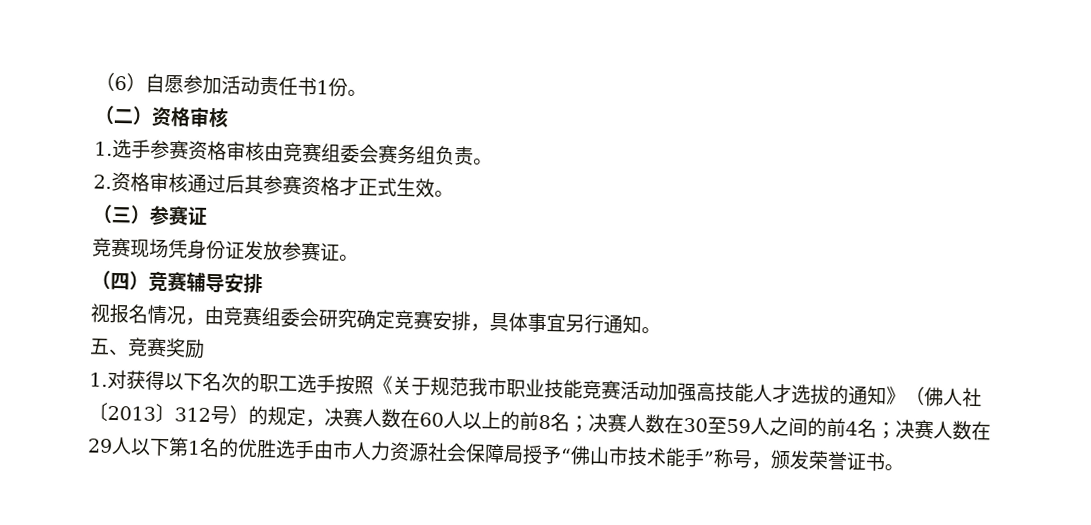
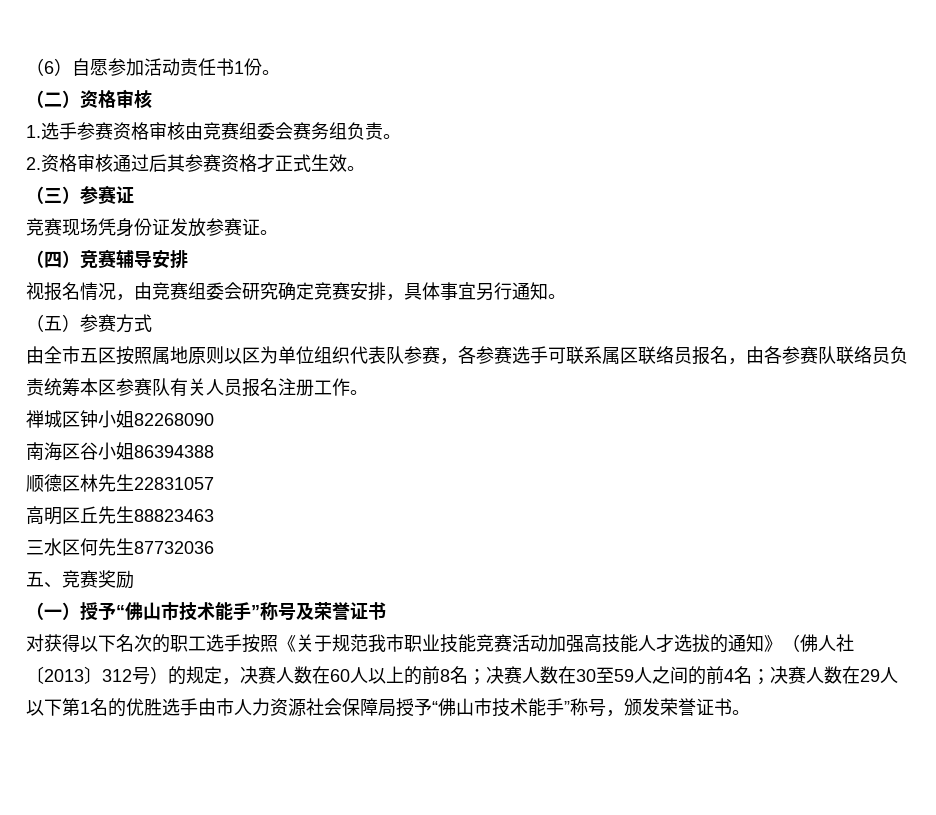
+ （五）参赛方式
+ 由全市五区按照属地原则以区为单位组织代表队参赛，各参赛选手可联系属区联络员报名，由各参赛队联络员负责统筹本区参赛队有关人员报名注册工作。
+ 禅城区钟小姐82268090
+ 南海区谷小姐86394388
+ 顺德区林先生22831057
+ 高明区丘先生88823463
+ 三水区何先生87732036
  五、竞赛奖励
- 1.对获得以下名次的职工选手按照《关于规范我市职业技能竞赛活动加强高技能人才选拔的通知》（佛人社〔2013〕312号）的规定，决赛人数在60人以上的前8名；
+ （一）授予“佛山市技术能手”称号及荣誉证书
+ 对获得以下名次的职工选手按照《关于规范我市职业技能竞赛活动加强高技能人才选拔的通知》（佛人社〔2013〕312号）的规定，决赛人数在60人以上的前8名；

